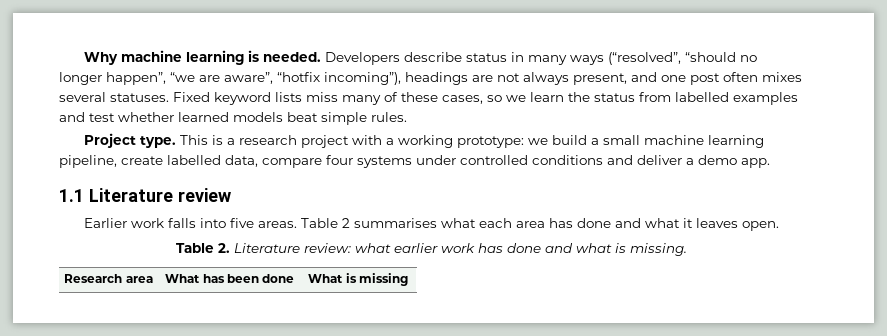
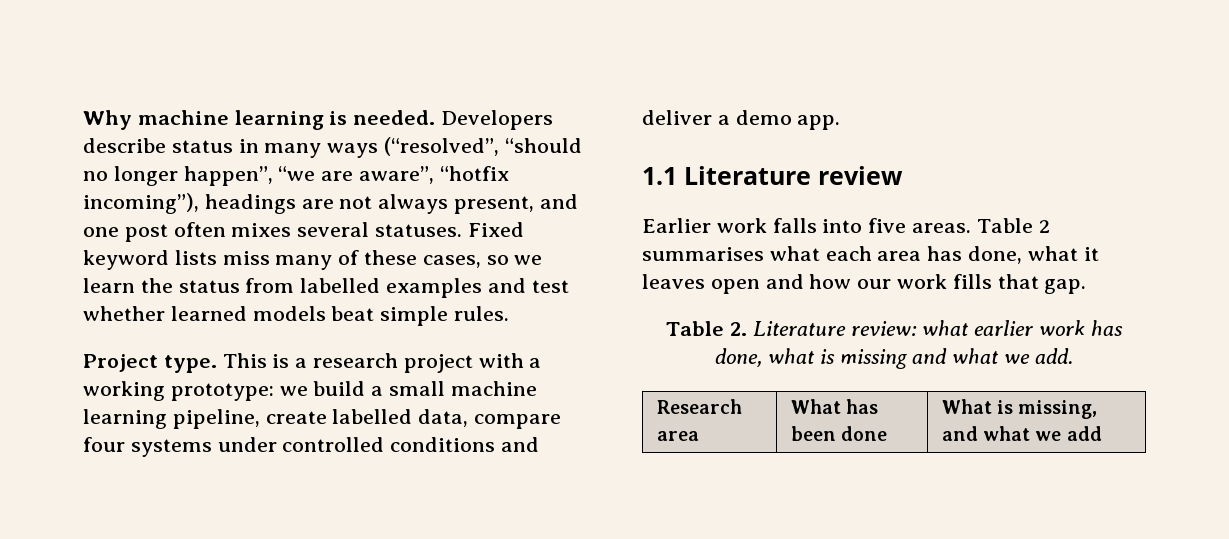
- Table 2 summarises what each area has done and what it leaves open.
+ Table 2 summarises what each area has done, what it leaves open and how our work fills that gap.
- Table 2. Literature review: what earlier work has done and what is missing.
+ Table 2. Literature review: what earlier work has done, what is missing and what we add.
- Research area | What has been done | What is missing
+ Research area | What has been done | What is missing, and what we add

